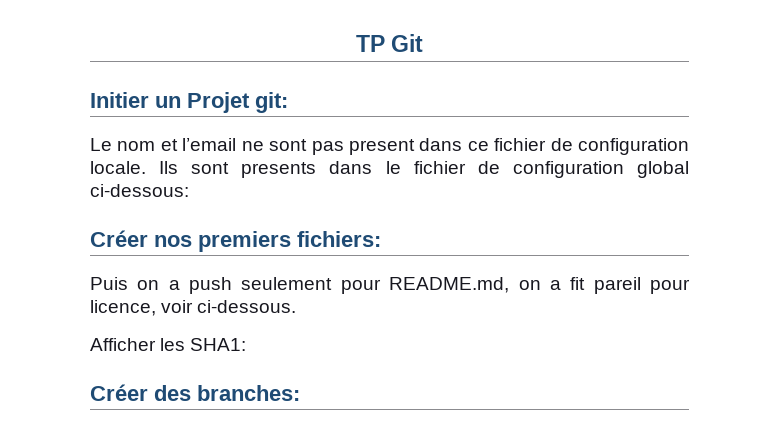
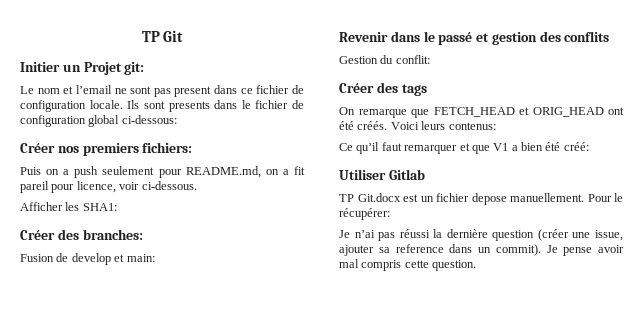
+ Fusion de develop et main:
+ Revenir dans le passé et gestion des conflits
+ Gestion du conflit:
+ Créer des tags
+ On remarque que FETCH_HEAD et ORIG_HEAD ont été créés. Voici leurs contenus:
+ Ce qu’il faut remarquer et que V1 a bien été créé:
+ Utiliser Gitlab
+ TP Git.docx est un fichier depose manuellement. Pour le récupérer:
+ Je n’ai pas réussi la dernière question (créer une issue, ajouter sa reference dans un commit). Je pense avoir mal compris cette question.

